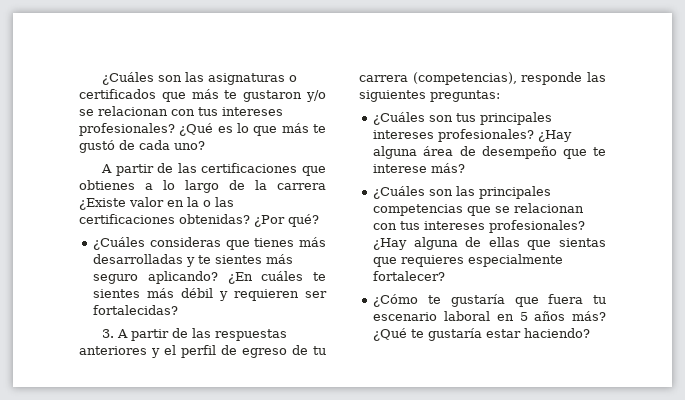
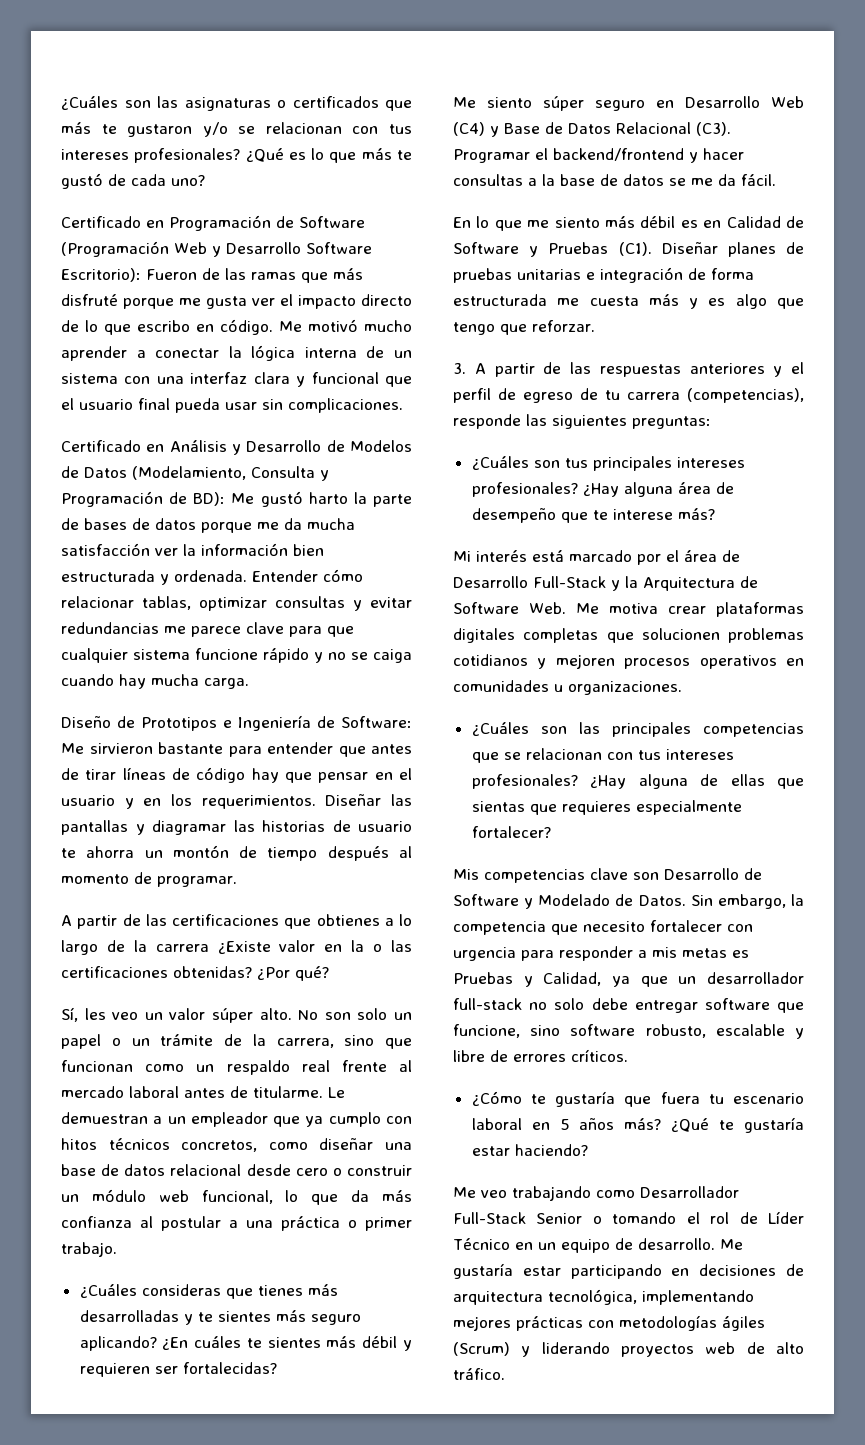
+ Certificado en Programación de Software (Programación Web y Desarrollo Software Escritorio): Fueron de las ramas que más disfruté porque me gusta ver el impacto directo de lo que escribo en código. Me motivó mucho aprender a conectar la lógica interna de un sistema con una interfaz clara y funcional que el usuario final pueda usar sin complicaciones.
+ Certificado en Análisis y Desarrollo de Modelos de Datos (Modelamiento, Consulta y Programación de BD): Me gustó harto la parte de bases de datos porque me da mucha satisfacción ver la información bien estructurada y ordenada. Entender cómo relacionar tablas, optimizar consultas y evitar redundancias me parece clave para que cualquier sistema funcione rápido y no se caiga cuando hay mucha carga.
+ Diseño de Prototipos e Ingeniería de Software: Me sirvieron bastante para entender que antes de tirar líneas de código hay que pensar en el usuario y en los requerimientos. Diseñar las pantallas y diagramar las historias de usuario te ahorra un montón de tiempo después al momento de programar.
+ Sí, les veo un valor súper alto. No son solo un papel o un trámite de la carrera, sino que funcionan como un respaldo real frente al mercado laboral antes de titularme. Le demuestran a un empleador que ya cumplo con hitos técnicos concretos, como diseñar una base de datos relacional desde cero o construir un módulo web funcional, lo que da más confianza al postular a una práctica o primer trabajo.
+ Me siento súper seguro en Desarrollo Web (C4) y Base de Datos Relacional (C3). Programar el backend/frontend y hacer consultas a la base de datos se me da fácil.
+ En lo que me siento más débil es en Calidad de Software y Pruebas (C1). Diseñar planes de pruebas unitarias e integración de forma estructurada me cuesta más y es algo que tengo que reforzar.
+ Mi interés está marcado por el área de Desarrollo Full-Stack y la Arquitectura de Software Web. Me motiva crear plataformas digitales completas que solucionen problemas cotidianos y mejoren procesos operativos en comunidades u organizaciones.
+ Mis competencias clave son Desarrollo de Software y Modelado de Datos. Sin embargo, la competencia que necesito fortalecer con urgencia para responder a mis metas es Pruebas y Calidad, ya que un desarrollador full-stack no solo debe entregar software que funcione, sino software robusto, escalable y libre de errores críticos.
+ Me veo trabajando como Desarrollador Full-Stack Senior o tomando el rol de Líder Técnico en un equipo de desarrollo. Me gustaría estar participando en decisiones de arquitectura tecnológica, implementando mejores prácticas con metodologías ágiles (Scrum) y liderando proyectos web de alto tráfico.

